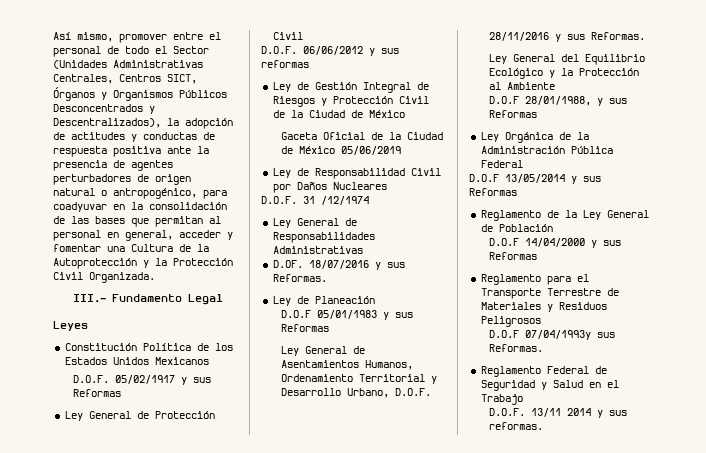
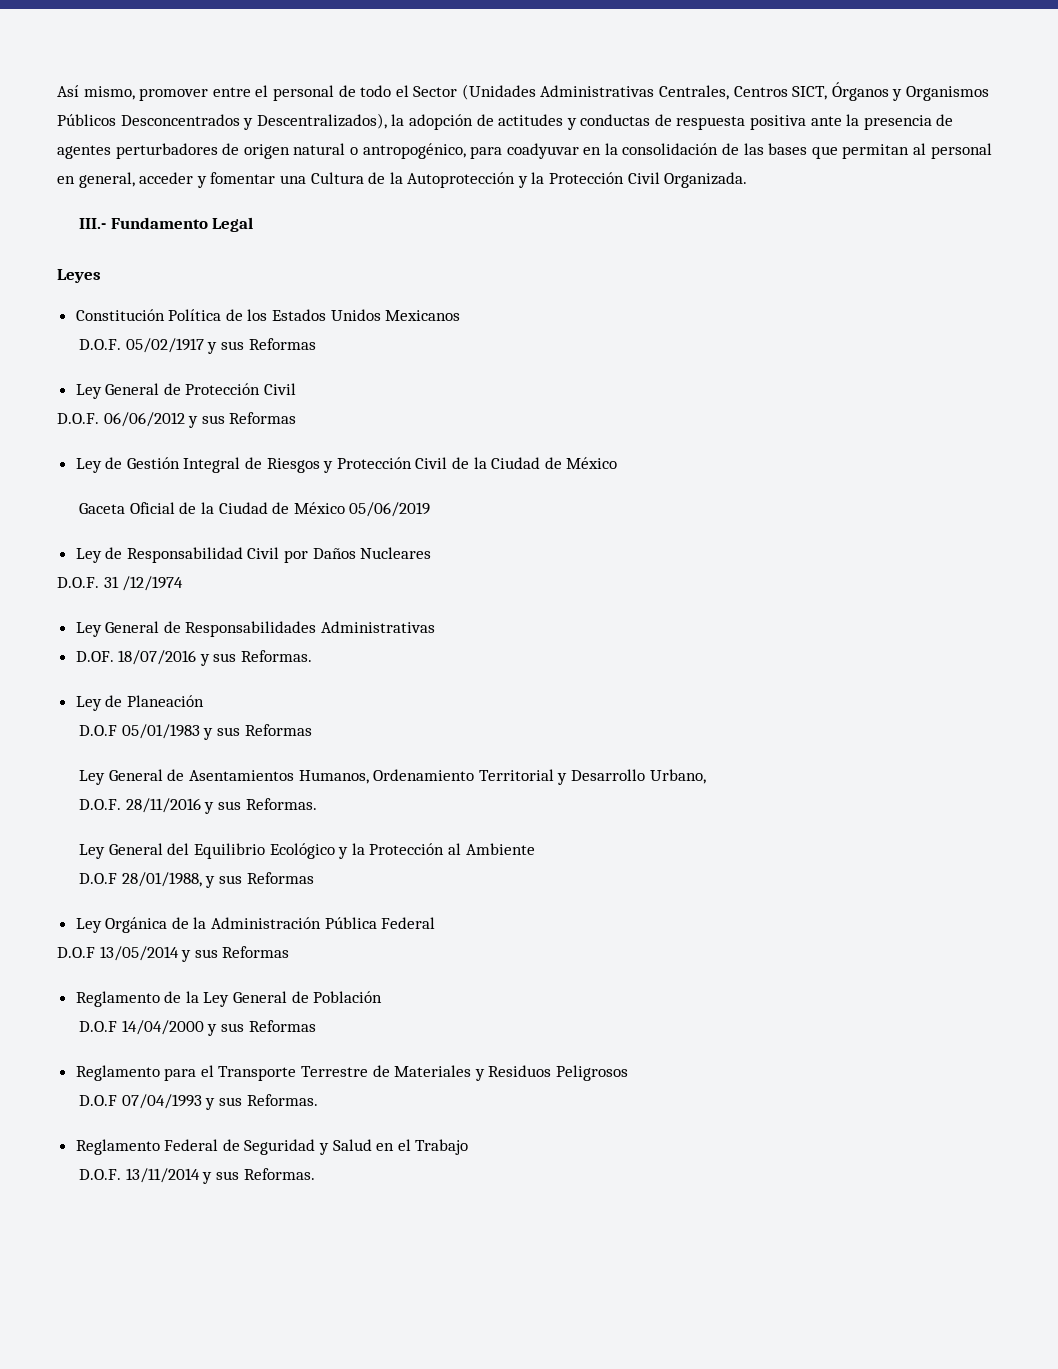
- D.O.F. 06/06/2012 y sus reformas
+ D.O.F. 06/06/2012 y sus Reformas
- Ley General de Asentamientos Humanos, Ordenamiento Territorial y Desarrollo Urbano, D.O.F. 28/11/2016 y sus Reformas.
+ Ley General de Asentamientos Humanos, Ordenamiento Territorial y Desarrollo Urbano,
+ D.O.F. 28/11/2016 y sus Reformas.
- D.O.F 07/04/1993y sus Reformas.
+ D.O.F 07/04/1993 y sus Reformas.
- D.O.F. 13/11 2014 y sus reformas.
+ D.O.F. 13/11/2014 y sus Reformas.

